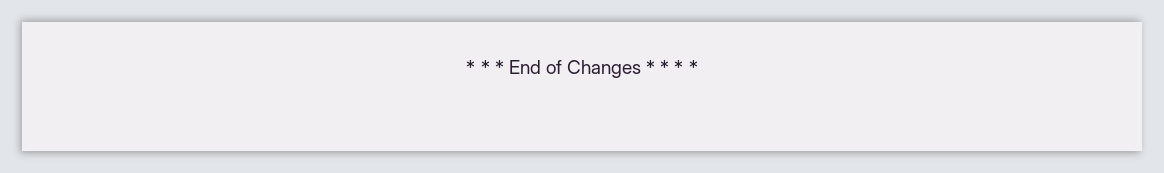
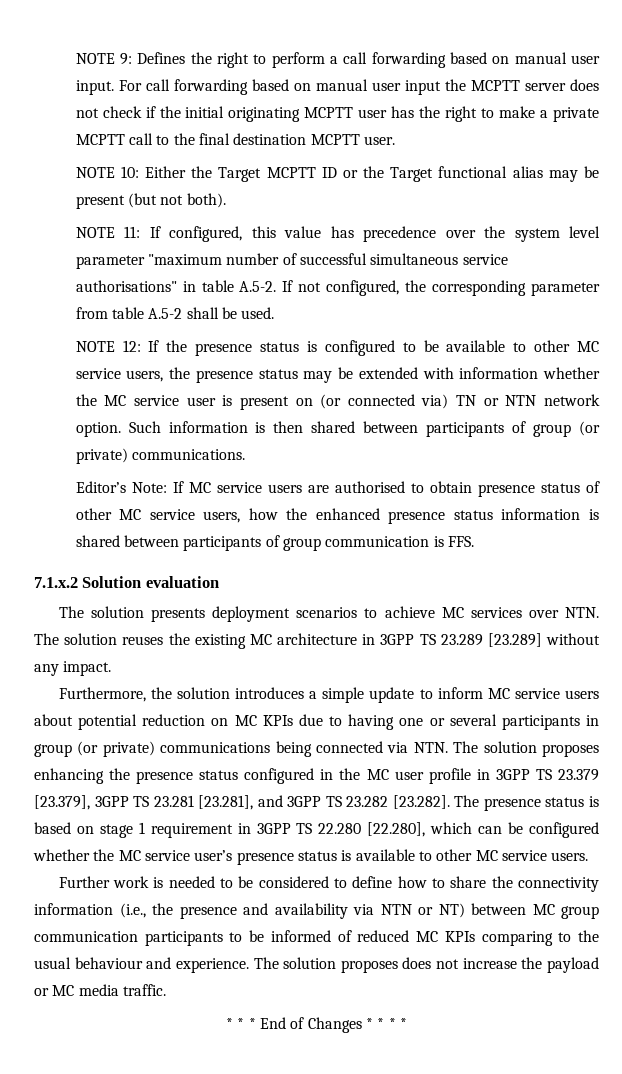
+ NOTE 9: Defines the right to perform a call forwarding based on manual user input. For call forwarding based on manual user input the MCPTT server does not check if the initial originating MCPTT user has the right to make a private MCPTT call to the final destination MCPTT user.
+ NOTE 10: Either the Target MCPTT ID or the Target functional alias may be present (but not both).
+ NOTE 11: If configured, this value has precedence over the system level parameter "maximum number of successful simultaneous service authorisations" in table A.5-2. If not configured, the corresponding parameter from table A.5-2 shall be used.
+ NOTE 12: If the presence status is configured to be available to other MC service users, the presence status may be extended with information whether the MC service user is present on (or connected via) TN or NTN network option. Such information is then shared between participants of group (or private) communications.
+ Editor’s Note: If MC service users are authorised to obtain presence status of other MC service users, how the enhanced presence status information is shared between participants of group communication is FFS.
+ 7.1.x.2 Solution evaluation
+ The solution presents deployment scenarios to achieve MC services over NTN. The solution reuses the existing MC architecture in 3GPP TS 23.289 [23.289] without any impact.
+ Furthermore, the solution introduces a simple update to inform MC service users about potential reduction on MC KPIs due to having one or several participants in group (or private) communications being connected via NTN. The solution proposes enhancing the presence status configured in the MC user profile in 3GPP TS 23.379 [23.379], 3GPP TS 23.281 [23.281], and 3GPP TS 23.282 [23.282]. The presence status is based on stage 1 requirement in 3GPP TS 22.280 [22.280], which can be configured whether the MC service user’s presence status is available to other MC service users.
+ Further work is needed to be considered to define how to share the connectivity information (i.e., the presence and availability via NTN or NT) between MC group communication participants to be informed of reduced MC KPIs comparing to the usual behaviour and experience. The solution proposes does not increase the payload or MC media traffic.

